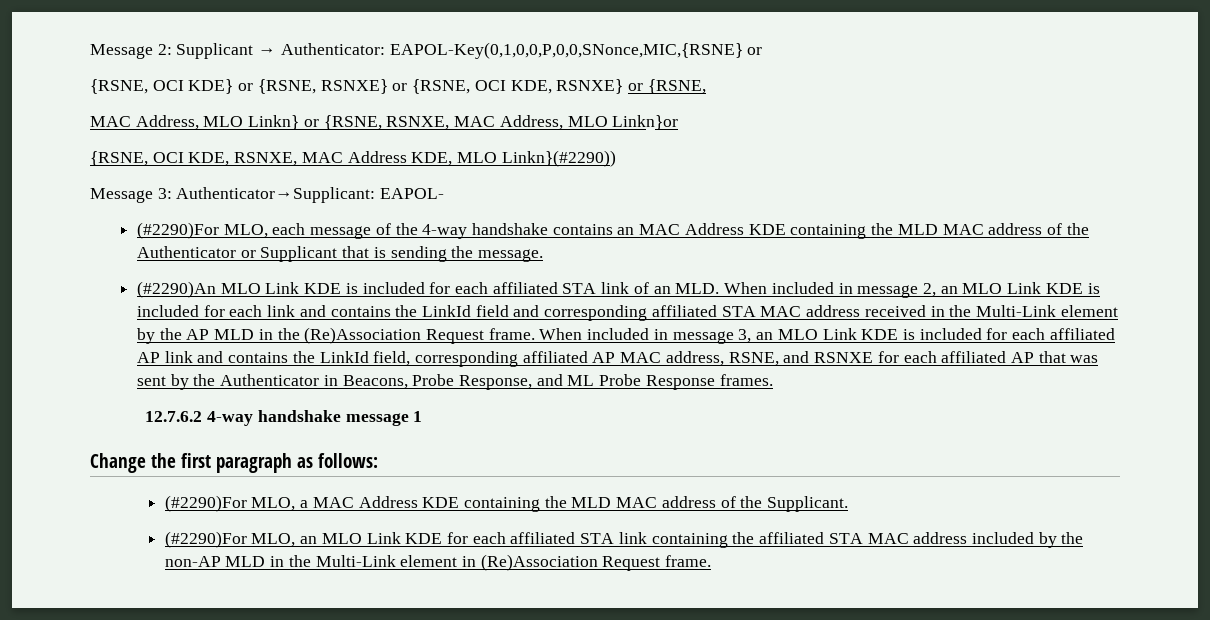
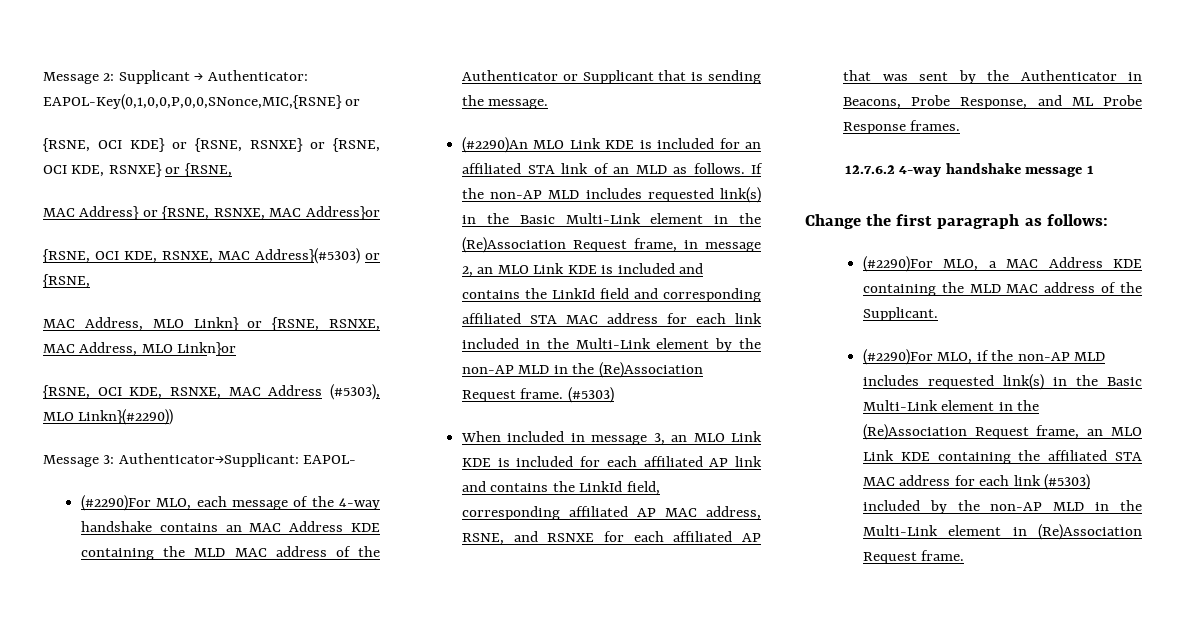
+ MAC Address} or {RSNE, RSNXE, MAC Address}or
+ {RSNE, OCI KDE, RSNXE, MAC Address}(#5303) or {RSNE,
- {RSNE, OCI KDE, RSNXE, MAC Address KDE, MLO Linkn}(#2290))
+ {RSNE, OCI KDE, RSNXE, MAC Address (#5303), MLO Linkn}(#2290))
- (#2290)An MLO Link KDE is included for each affiliated STA link of an MLD. When included in message 2, an MLO Link KDE is included for each link and contains the LinkId field and corresponding affiliated STA MAC address received in the Multi-Link element by the AP MLD in the (Re)Association Request frame. When included in message 3, an MLO Link KDE is included for each affiliated AP link and contains the LinkId field, corresponding affiliated AP MAC address, RSNE, and RSNXE for each affiliated AP that was sent by the Authenticator in Beacons, Probe Response, and ML Probe Response frames.
+ (#2290)An MLO Link KDE is included for an affiliated STA link of an MLD as follows. If the non-AP MLD includes requested link(s) in the Basic Multi-Link element in the (Re)Association Request frame, in message 2, an MLO Link KDE is included and contains the LinkId field and corresponding affiliated STA MAC address for each link included in the Multi-Link element by the non-AP MLD in the (Re)Association Request frame. (#5303)
+ When included in message 3, an MLO Link KDE is included for each affiliated AP link and contains the LinkId field, corresponding affiliated AP MAC address, RSNE, and RSNXE for each affiliated AP that was sent by the Authenticator in Beacons, Probe Response, and ML Probe Response frames.
- (#2290)For MLO, an MLO Link KDE for each affiliated STA link containing the affiliated STA MAC address included by the non-AP MLD in the Multi-Link element in (Re)Association Request frame.
+ (#2290)For MLO, if the non-AP MLD includes requested link(s) in the Basic Multi-Link element in the (Re)Association Request frame, an MLO Link KDE containing the affiliated STA MAC address for each link (#5303) included by the non-AP MLD in the Multi-Link element in (Re)Association Request frame.

